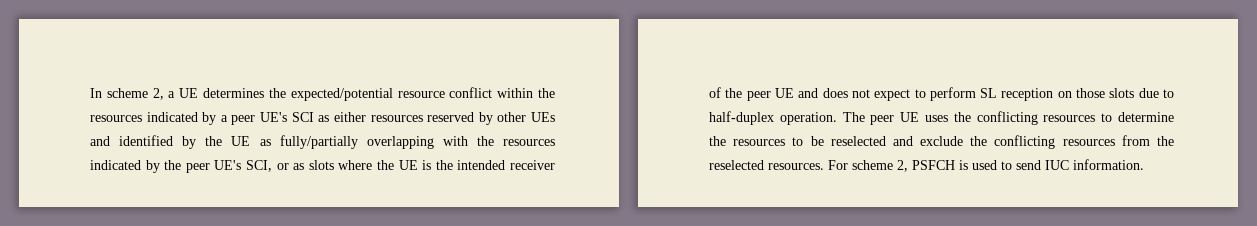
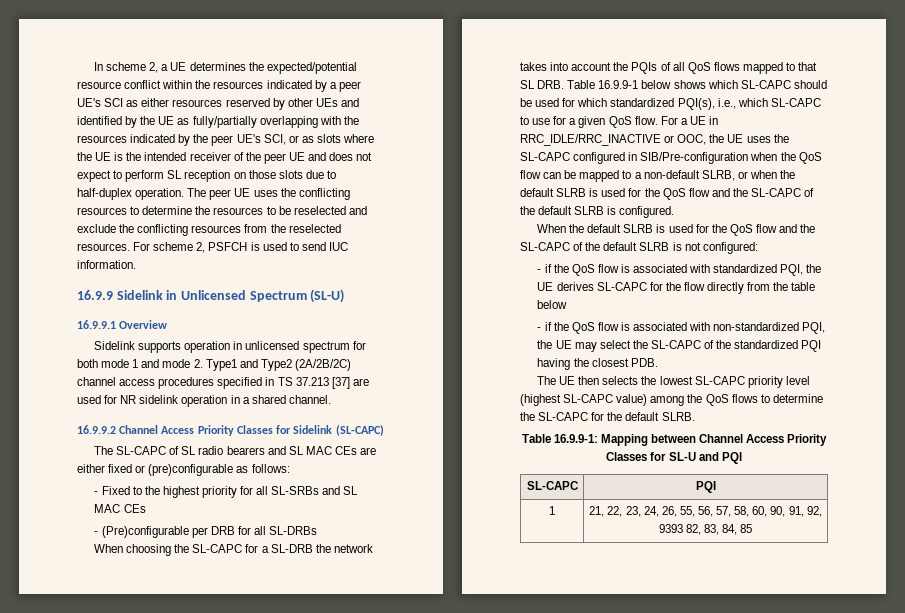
+ 16.9.9 Sidelink in Unlicensed Spectrum (SL-U)
+ 16.9.9.1 Overview
+ Sidelink supports operation in unlicensed spectrum for both mode 1 and mode 2. Type1 and Type2 (2A/2B/2C) channel access procedures specified in TS 37.213 [37] are used for NR sidelink operation in a shared channel.
+ 16.9.9.2 Channel Access Priority Classes for Sidelink (SL-CAPC)
+ The SL-CAPC of SL radio bearers and SL MAC CEs are either fixed or (pre)configurable as follows:
+ - Fixed to the highest priority for all SL-SRBs and SL MAC CEs
+ - (Pre)configurable per DRB for all SL-DRBs
+ When choosing the SL-CAPC for a SL-DRB the network takes into account the PQIs of all QoS flows mapped to that SL DRB. Table 16.9.9-1 below shows which SL-CAPC should be used for which standardized PQI(s), i.e., which SL-CAPC to use for a given QoS flow. For a UE in RRC_IDLE/RRC_INACTIVE or OOC, the UE uses the SL-CAPC configured in SIB/Pre-configuration when the QoS flow can be mapped to a non-default SLRB, or when the default SLRB is used for the QoS flow and the SL-CAPC of the default SLRB is configured.
+ When the default SLRB is used for the QoS flow and the SL-CAPC of the default SLRB is not configured:
+ - if the QoS flow is associated with standardized PQI, the UE derives SL-CAPC for the flow directly from the table below
+ - if the QoS flow is associated with non-standardized PQI, the UE may select the SL-CAPC of the standardized PQI having the closest PDB.
+ The UE then selects the lowest SL-CAPC priority level (highest SL-CAPC value) among the QoS flows to determine the SL-CAPC for the default SLRB.
+ Table 16.9.9-1: Mapping between Channel Access Priority Classes for SL-U and PQI
+ SL-CAPC | PQI
+ 1 | 21, 22, 23, 24, 26, 55, 56, 57, 58, 60, 90, 91, 92, 9393 82, 83, 84, 85

